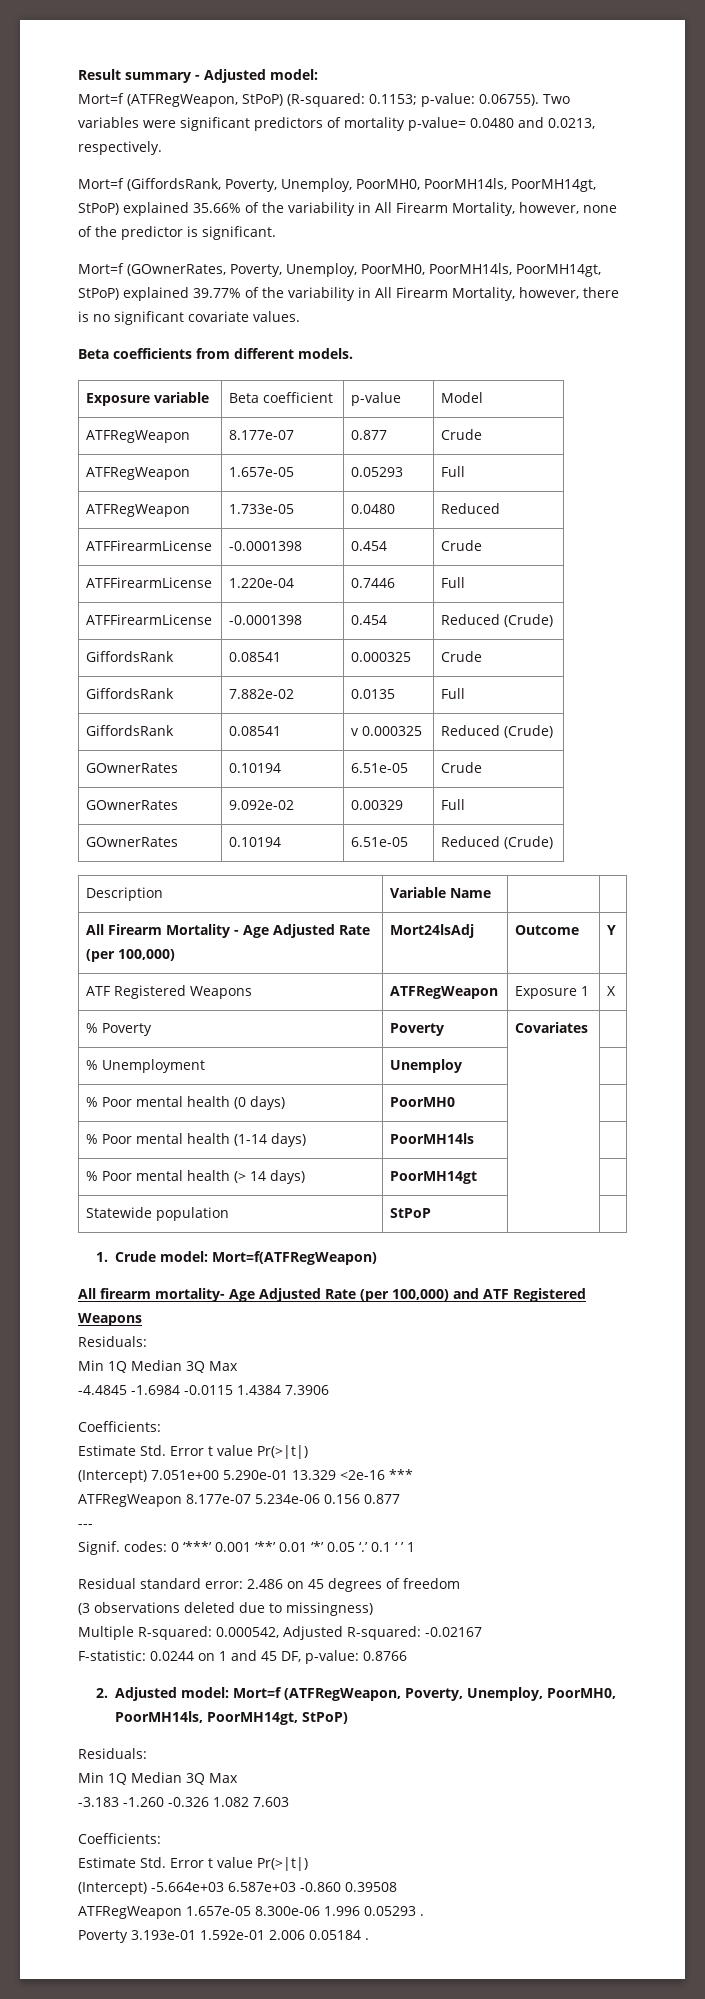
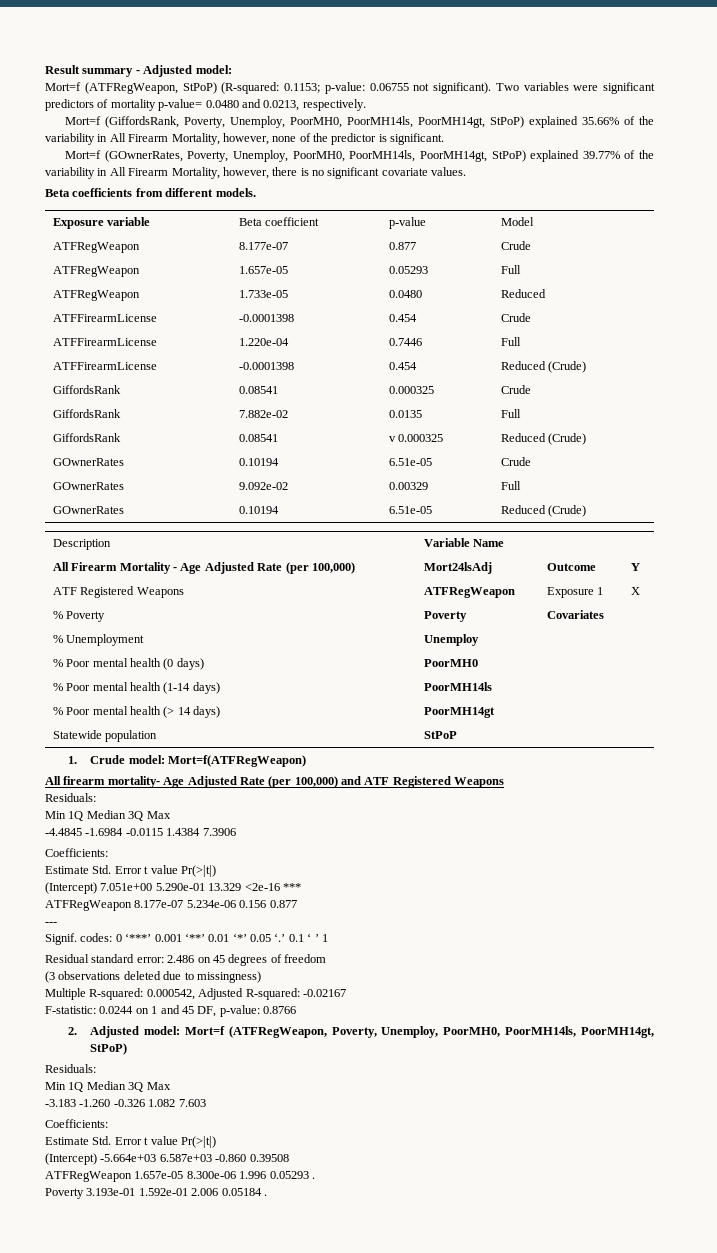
- Mort=f (ATFRegWeapon, StPoP) (R-squared: 0.1153; p-value: 0.06755). Two variables were significant predictors of mortality p-value= 0.0480 and 0.0213, respectively.
+ Mort=f (ATFRegWeapon, StPoP) (R-squared: 0.1153; p-value: 0.06755 not significant). Two variables were significant predictors of mortality p-value= 0.0480 and 0.0213, respectively.

